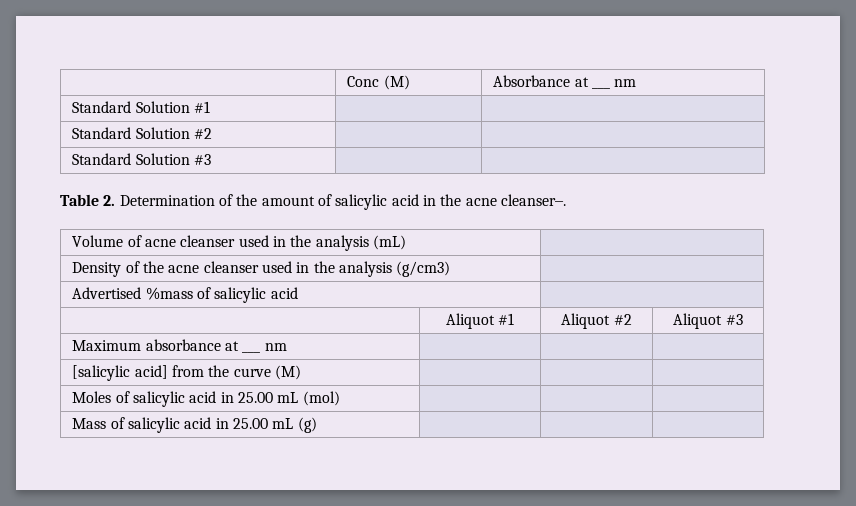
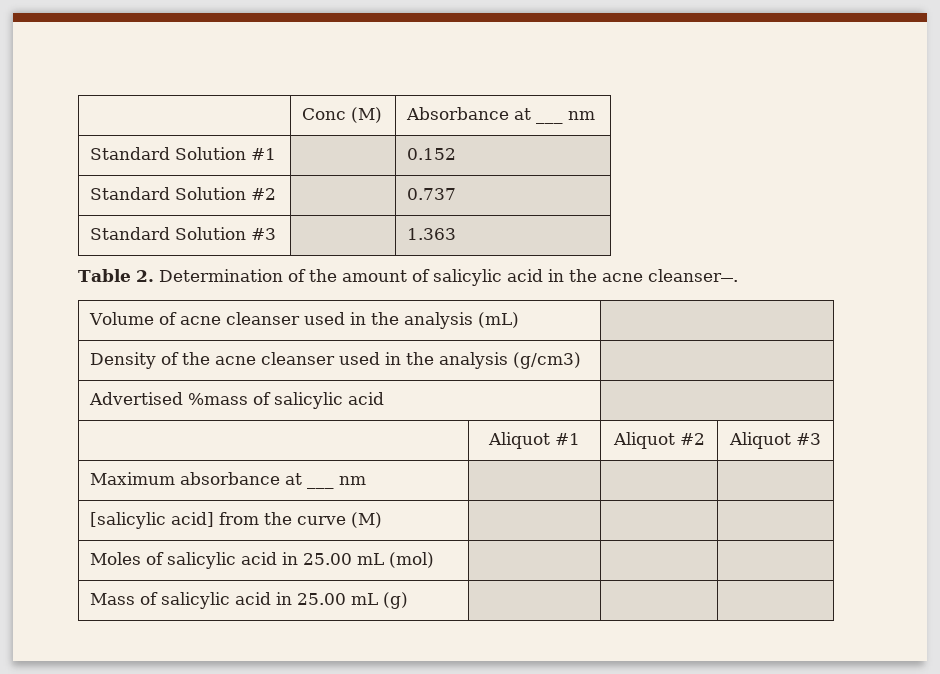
- Standard Solution #1 | |
+ Standard Solution #1 | | 0.152
- Standard Solution #2 | |
+ Standard Solution #2 | | 0.737
- Standard Solution #3 | |
+ Standard Solution #3 | | 1.363

